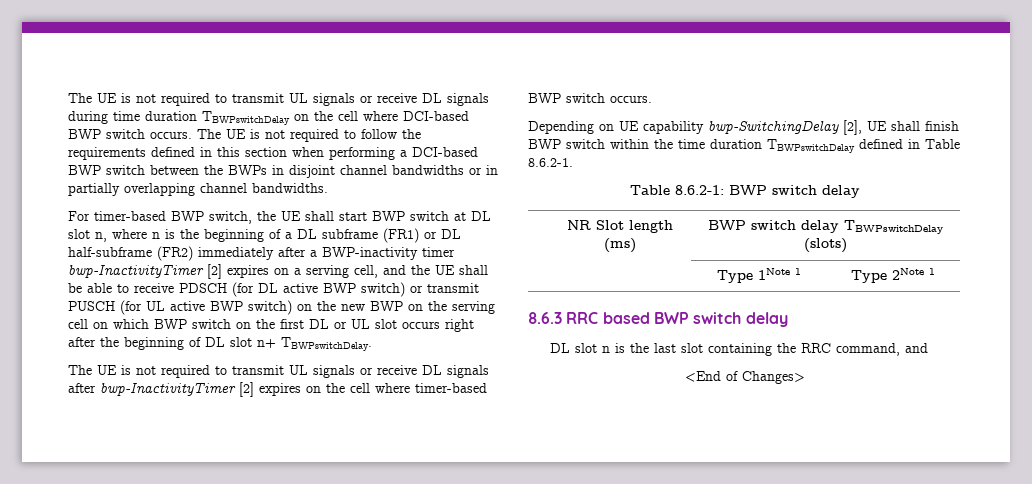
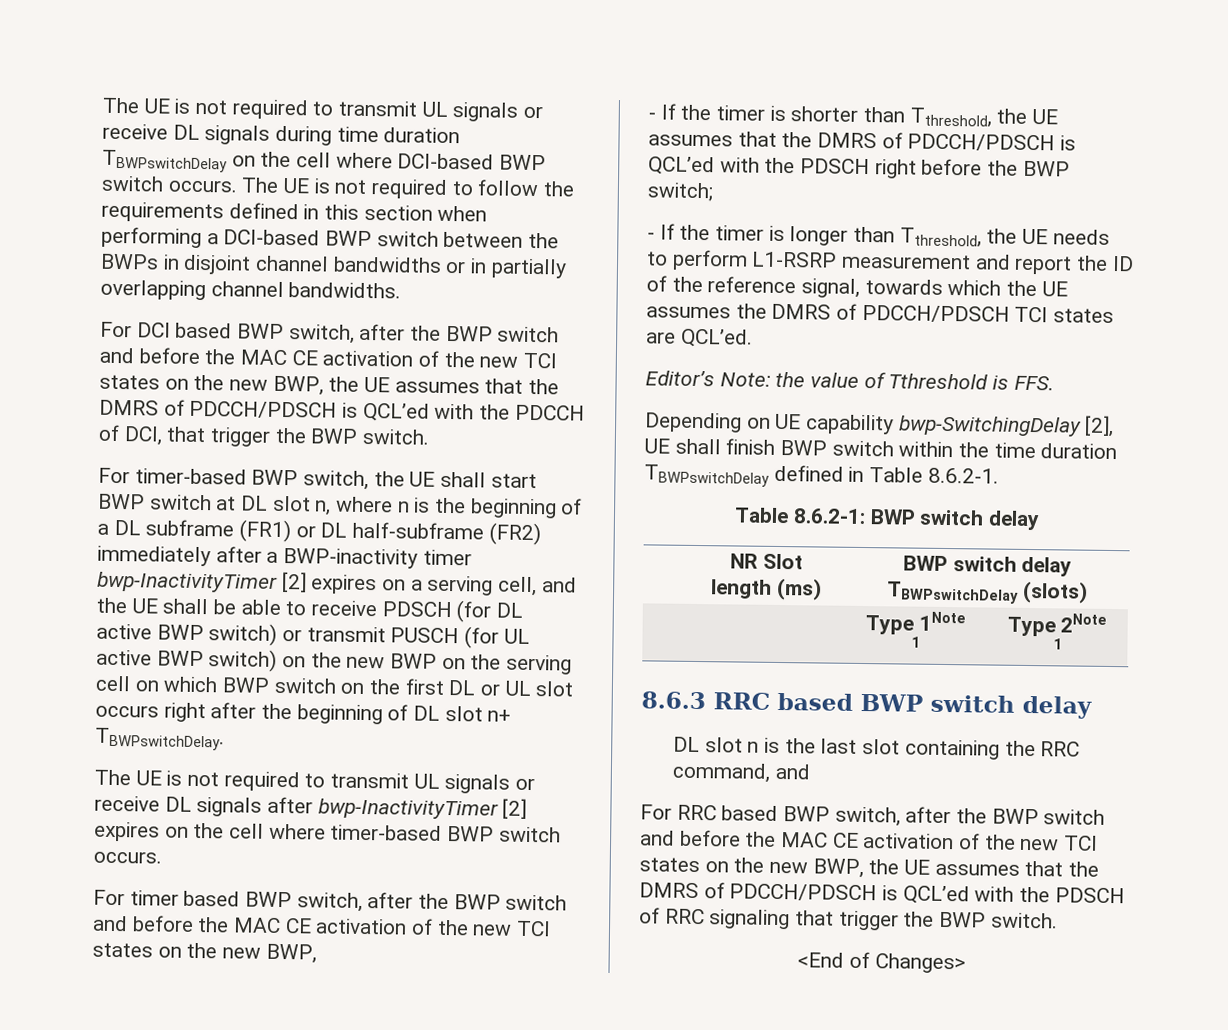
+ For DCI based BWP switch, after the BWP switch and before the MAC CE activation of the new TCI states on the new BWP, the UE assumes that the DMRS of PDCCH/PDSCH is QCL’ed with the PDCCH of DCI, that trigger the BWP switch.
+ For timer based BWP switch, after the BWP switch and before the MAC CE activation of the new TCI states on the new BWP,
+ - If the timer is shorter than Tthreshold, the UE assumes that the DMRS of PDCCH/PDSCH is QCL’ed with the PDSCH right before the BWP switch;
+ - If the timer is longer than Tthreshold, the UE needs to perform L1-RSRP measurement and report the ID of the reference signal, towards which the UE assumes the DMRS of PDCCH/PDSCH TCI states are QCL’ed.
+ Editor’s Note: the value of Tthreshold is FFS.
+ For RRC based BWP switch, after the BWP switch and before the MAC CE activation of the new TCI states on the new BWP, the UE assumes that the DMRS of PDCCH/PDSCH is QCL’ed with the PDSCH of RRC signaling that trigger the BWP switch.

